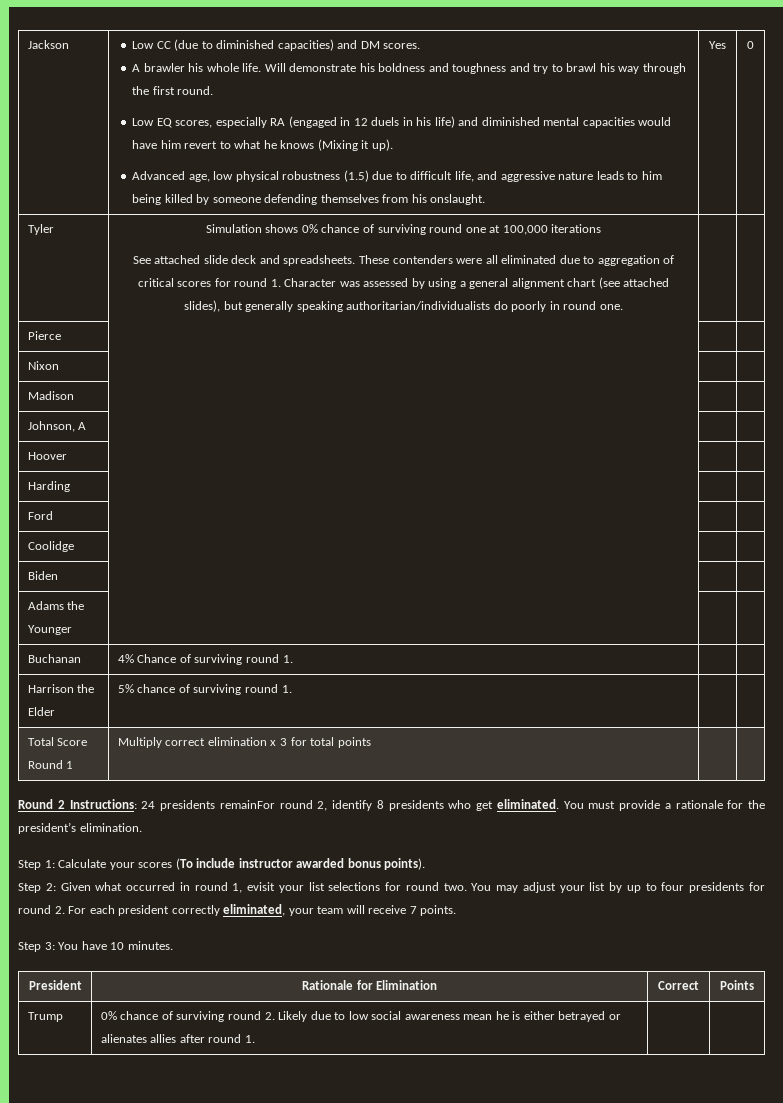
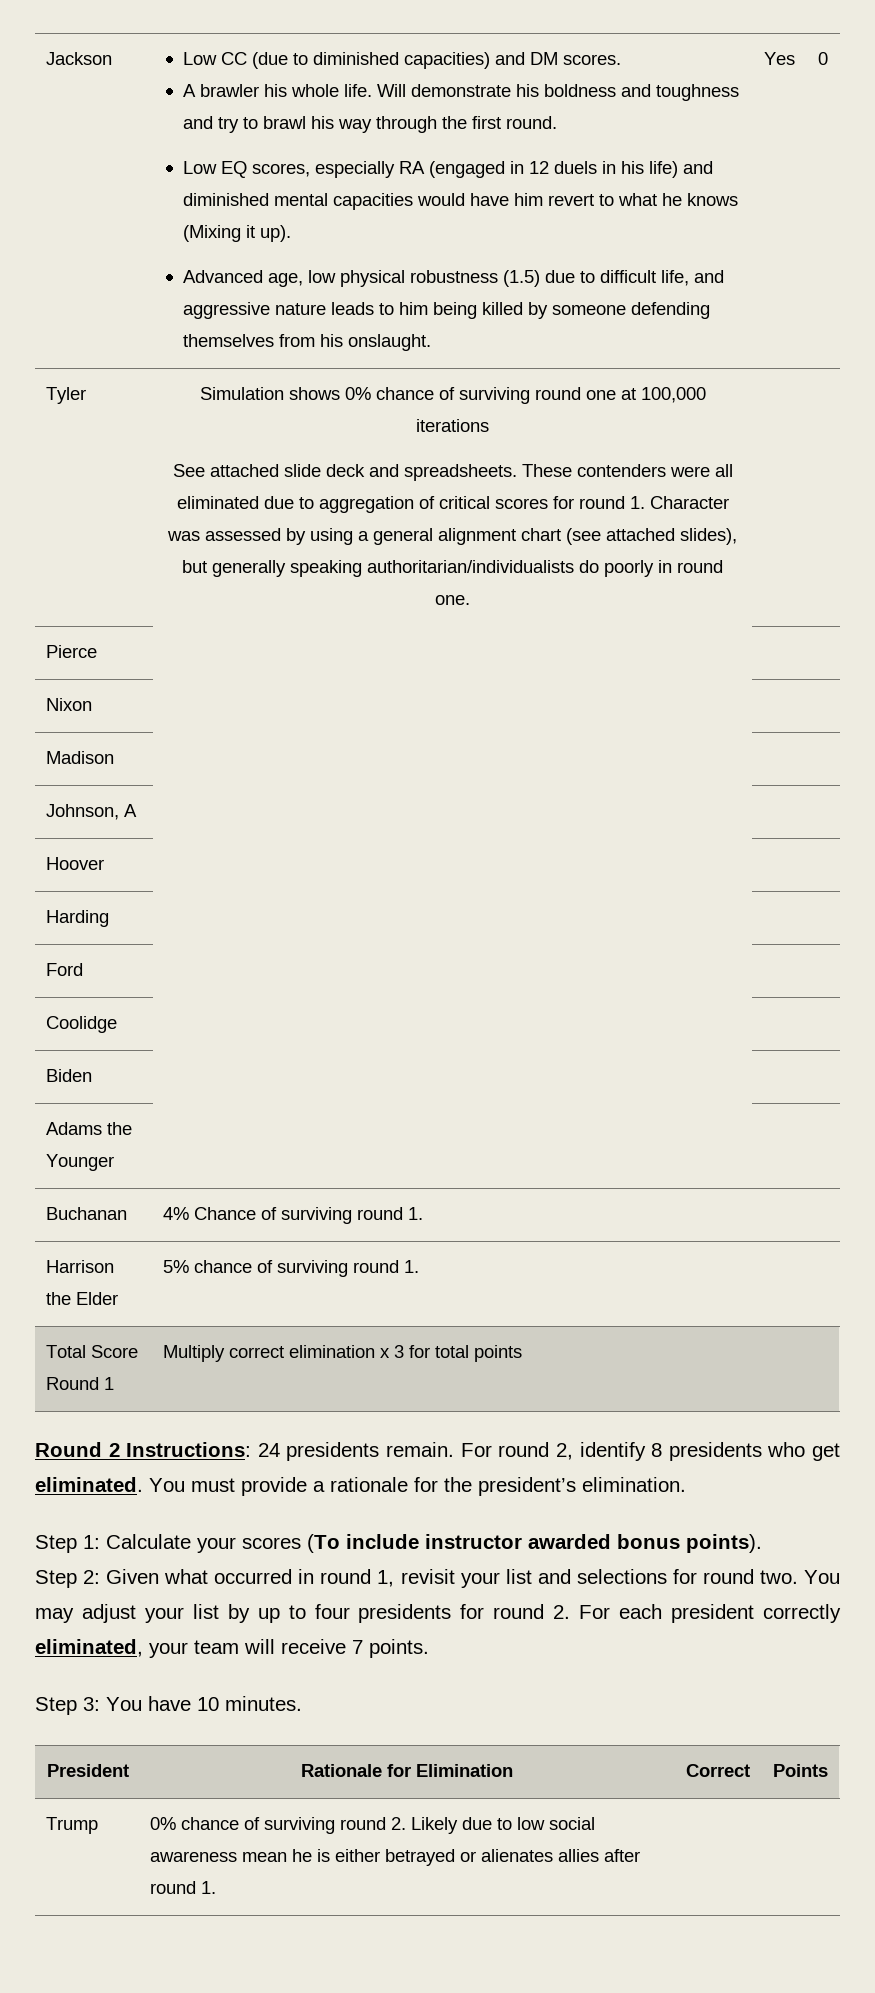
- Round 2 Instructions: 24 presidents remainFor round 2, identify 8 presidents who get eliminated.
+ Round 2 Instructions: 24 presidents remain. For round 2, identify 8 presidents who get eliminated.
- Step 2: Given what occurred in round 1, evisit your list selections for round two.
+ Step 2: Given what occurred in round 1, revisit your list and selections for round two.

